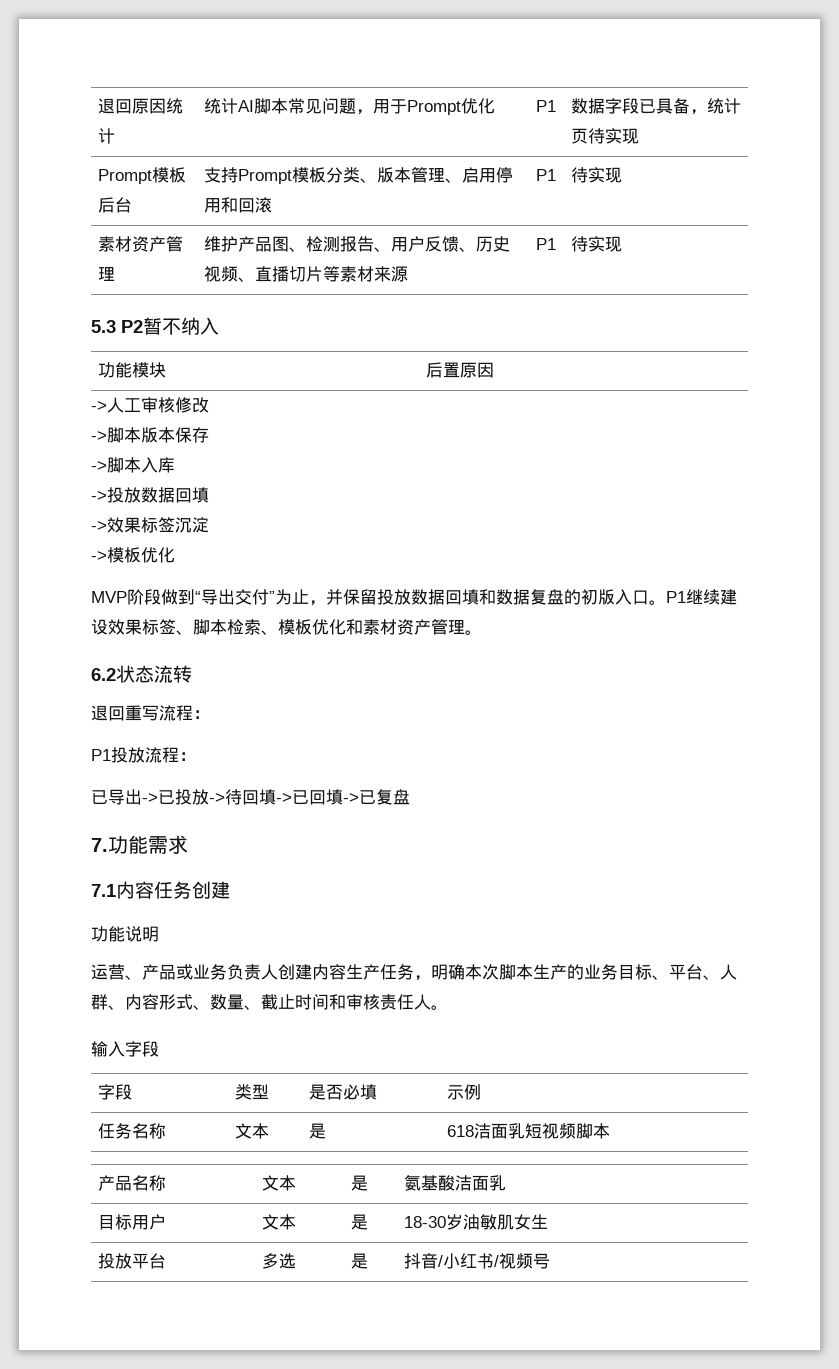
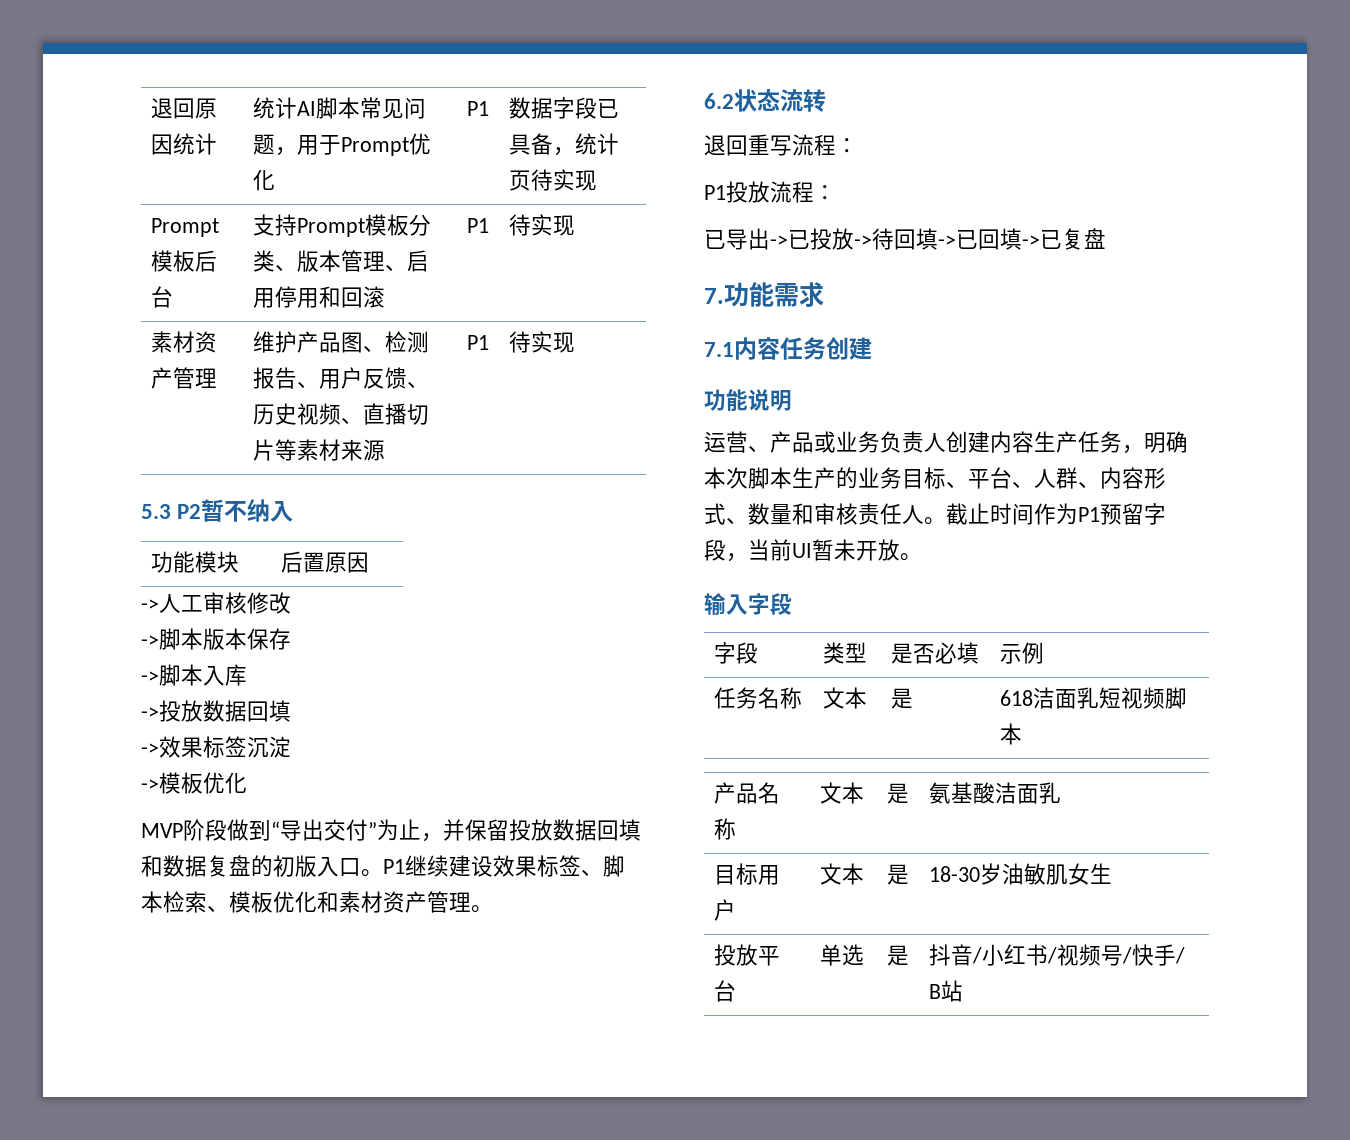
- 运营、产品或业务负责人创建内容生产任务，明确本次脚本生产的业务目标、平台、人群、内容形式、数量、截止时间和审核责任人。
+ 运营、产品或业务负责人创建内容生产任务，明确本次脚本生产的业务目标、平台、人群、内容形式、数量和审核责任人。截止时间作为P1预留字段，当前UI暂未开放。
- 投放平台 | 多选 | 是 | 抖音/小红书/视频号
+ 投放平台 | 单选 | 是 | 抖音/小红书/视频号/快手/ B站

